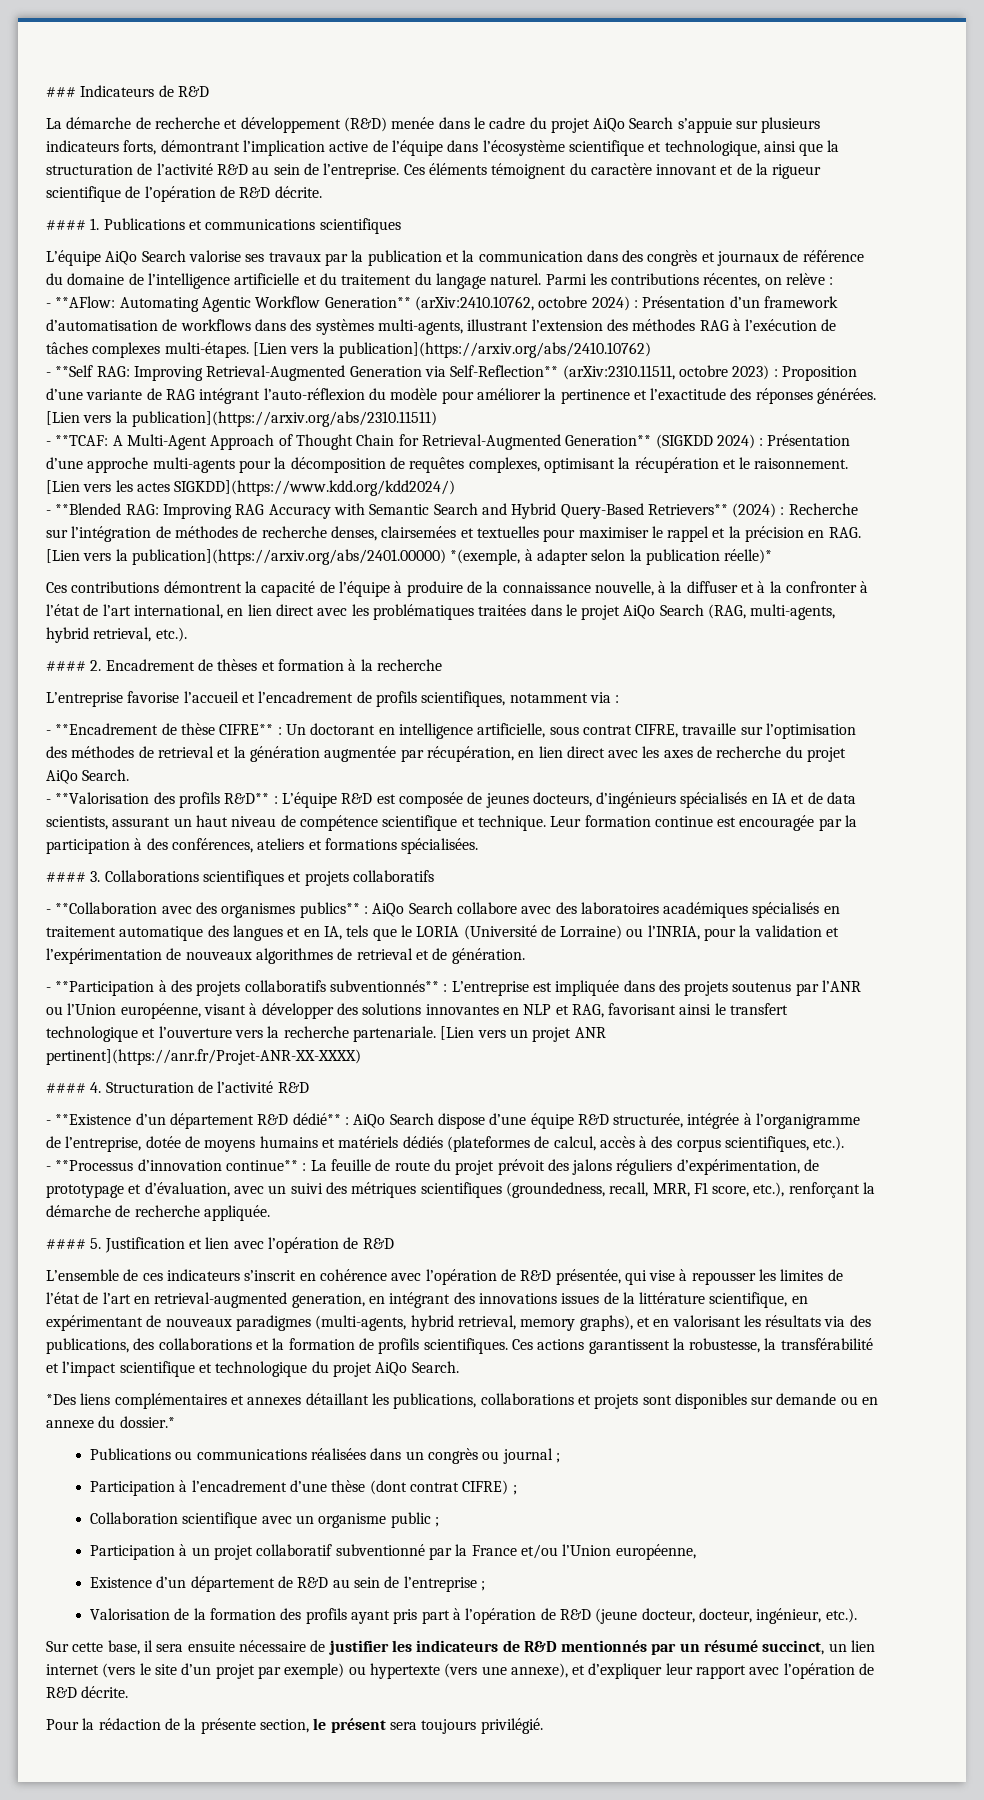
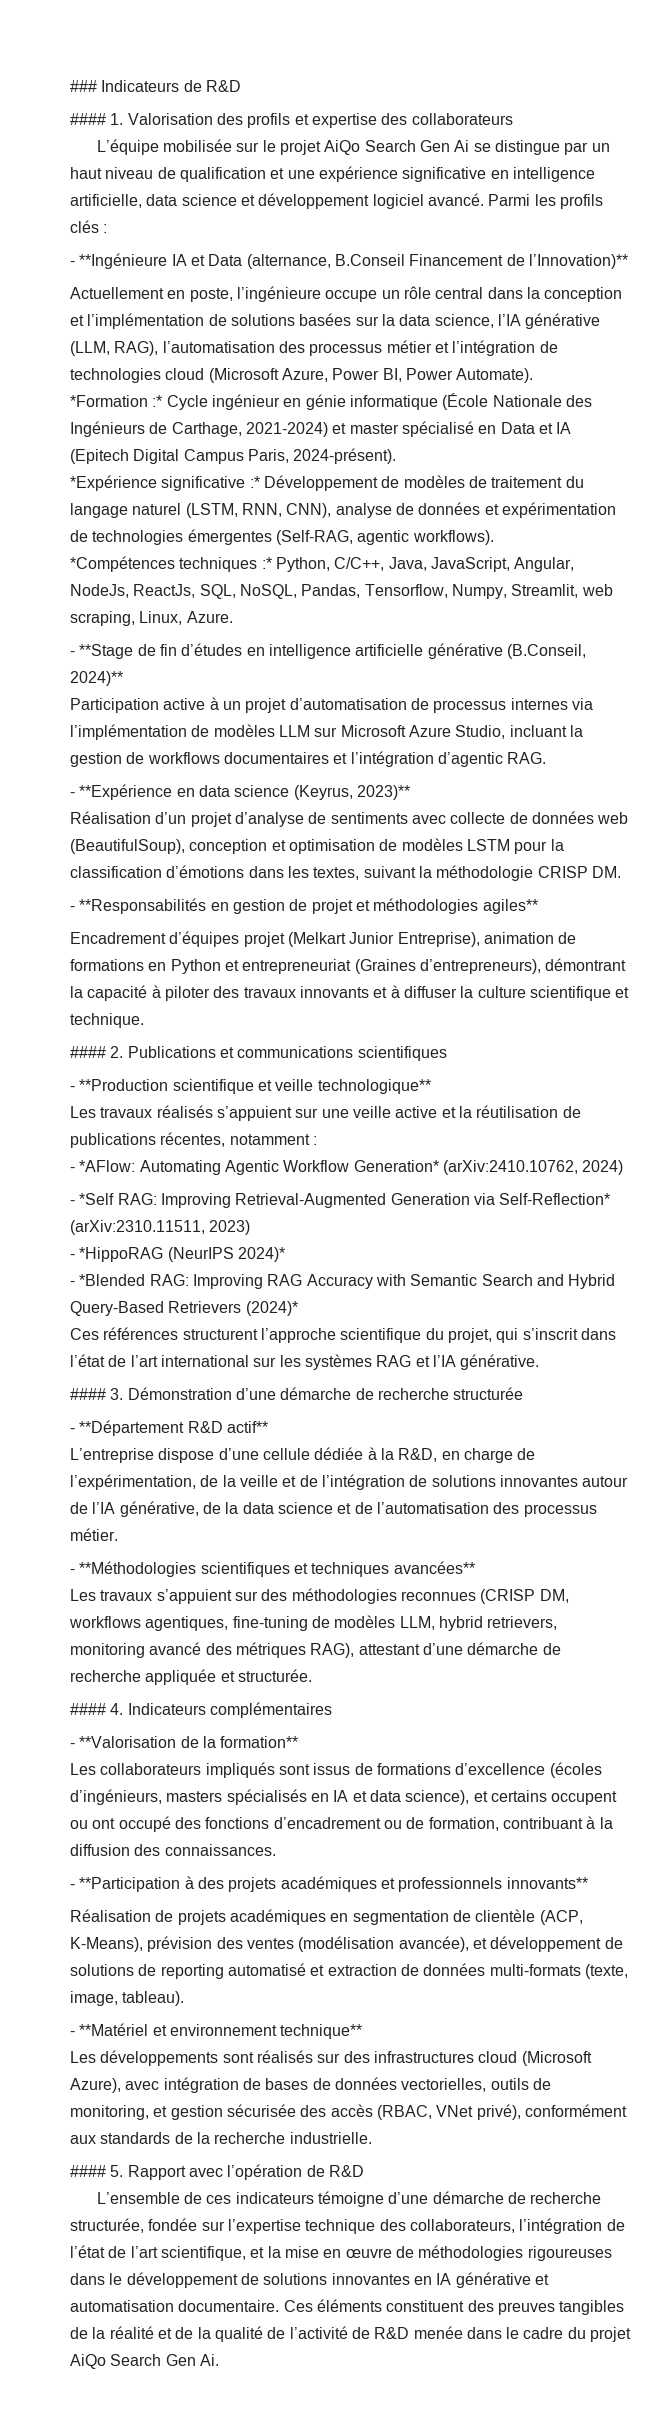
- La démarche de recherche et développement (R&D) menée dans le cadre du projet AiQo Search s’appuie sur plusieurs indicateurs forts, démontrant l’implication active de l’équipe dans l’écosystème scientifique et technologique, ainsi que la structuration de l’activité R&D au sein de l’entreprise. Ces éléments témoignent du caractère innovant et de la rigueur scientifique de l’opération de R&D décrite.
- #### 1. Publications et communications scientifiques
+ #### 1. Valorisation des profils et expertise des collaborateurs
+ L’équipe mobilisée sur le projet AiQo Search Gen Ai se distingue par un haut niveau de qualification et une expérience significative en intelligence artificielle, data science et développement logiciel avancé. Parmi les profils clés :
+ - **Ingénieure IA et Data (alternance, B.Conseil Financement de l’Innovation)**
+ Actuellement en poste, l’ingénieure occupe un rôle central dans la conception et l’implémentation de solutions basées sur la data science, l’IA générative (LLM, RAG), l’automatisation des processus métier et l’intégration de technologies cloud (Microsoft Azure, Power BI, Power Automate).
+ *Formation :* Cycle ingénieur en génie informatique (École Nationale des Ingénieurs de Carthage, 2021-2024) et master spécialisé en Data et IA (Epitech Digital Campus Paris, 2024-présent).
+ *Expérience significative :* Développement de modèles de traitement du langage naturel (LSTM, RNN, CNN), analyse de données et expérimentation de technologies émergentes (Self-RAG, agentic workflows).
+ *Compétences techniques :* Python, C/C++, Java, JavaScript, Angular, NodeJs, ReactJs, SQL, NoSQL, Pandas, Tensorflow, Numpy, Streamlit, web scraping, Linux, Azure.
+ - **Stage de fin d’études en intelligence artificielle générative (B.Conseil, 2024)**
+ Participation active à un projet d’automatisation de processus internes via l’implémentation de modèles LLM sur Microsoft Azure Studio, incluant la gestion de workflows documentaires et l’intégration d’agentic RAG.
+ - **Expérience en data science (Keyrus, 2023)**
+ Réalisation d’un projet d’analyse de sentiments avec collecte de données web (BeautifulSoup), conception et optimisation de modèles LSTM pour la classification d’émotions dans les textes, suivant la méthodologie CRISP DM.
+ - **Responsabilités en gestion de projet et méthodologies agiles**
+ Encadrement d’équipes projet (Melkart Junior Entreprise), animation de formations en Python et entrepreneuriat (Graines d’entrepreneurs), démontrant la capacité à piloter des travaux innovants et à diffuser la culture scientifique et technique.
+ #### 2. Publications et communications scientifiques
- L’équipe AiQo Search valorise ses travaux par la publication et la communication dans des congrès et journaux de référence du domaine de l’intelligence artificielle et du traitement du langage naturel. Parmi les contributions récentes, on relève :
- - **AFlow: Automating Agentic Workflow Generation** (arXiv:2410.10762, octobre 2024) : Présentation d’un framework d’automatisation de workflows dans des systèmes multi-agents, illustrant l’extension des méthodes RAG à l’exécution de tâches complexes multi-étapes. [Lien vers la publication](https://arxiv.org/abs/2410.10762)
- - **Self RAG: Improving Retrieval-Augmented Generation via Self-Reflection** (arXiv:2310.11511, octobre 2023) : Proposition d’une variante de RAG intégrant l’auto-réflexion du modèle pour améliorer la pertinence et l’exactitude des réponses générées. [Lien vers la publication](https://arxiv.org/abs/2310.11511)
- - **TCAF: A Multi-Agent Approach of Thought Chain for Retrieval-Augmented Generation** (SIGKDD 2024) : Présentation d’une approche multi-agents pour la décomposition de requêtes complexes, optimisant la récupération et le raisonnement. [Lien vers les actes SIGKDD](https://www.kdd.org/kdd2024/)
- - **Blended RAG: Improving RAG Accuracy with Semantic Search and Hybrid Query-Based Retrievers** (2024) : Recherche sur l’intégration de méthodes de recherche denses, clairsemées et textuelles pour maximiser le rappel et la précision en RAG. [Lien vers la publication](https://arxiv.org/abs/2401.00000) *(exemple, à adapter selon la publication réelle)*
- Ces contributions démontrent la capacité de l’équipe à produire de la connaissance nouvelle, à la diffuser et à la confronter à l’état de l’art international, en lien direct avec les problématiques traitées dans le projet AiQo Search (RAG, multi-agents, hybrid retrieval, etc.).
- #### 2. Encadrement de thèses et formation à la recherche
- L’entreprise favorise l’accueil et l’encadrement de profils scientifiques, notamment via :
- - **Encadrement de thèse CIFRE** : Un doctorant en intelligence artificielle, sous contrat CIFRE, travaille sur l’optimisation des méthodes de retrieval et la génération augmentée par récupération, en lien direct avec les axes de recherche du projet AiQo Search.
- - **Valorisation des profils R&D** : L’équipe R&D est composée de jeunes docteurs, d’ingénieurs spécialisés en IA et de data scientists, assurant un haut niveau de compétence scientifique et technique. Leur formation continue est encouragée par la participation à des conférences, ateliers et formations spécialisées.
- #### 3. Collaborations scientifiques et projets collaboratifs
- - **Collaboration avec des organismes publics** : AiQo Search collabore avec des laboratoires académiques spécialisés en traitement automatique des langues et en IA, tels que le LORIA (Université de Lorraine) ou l’INRIA, pour la validation et l’expérimentation de nouveaux algorithmes de retrieval et de génération.
+ - **Production scientifique et veille technologique**
+ Les travaux réalisés s’appuient sur une veille active et la réutilisation de publications récentes, notamment :
+ - *AFlow: Automating Agentic Workflow Generation* (arXiv:2410.10762, 2024)
+ - *Self RAG: Improving Retrieval-Augmented Generation via Self-Reflection* (arXiv:2310.11511, 2023)
+ - *HippoRAG (NeurIPS 2024)*
+ - *Blended RAG: Improving RAG Accuracy with Semantic Search and Hybrid Query-Based Retrievers (2024)*
+ Ces références structurent l’approche scientifique du projet, qui s’inscrit dans l’état de l’art international sur les systèmes RAG et l’IA générative.
+ #### 3. Démonstration d’une démarche de recherche structurée
+ - **Département R&D actif**
+ L’entreprise dispose d’une cellule dédiée à la R&D, en charge de l’expérimentation, de la veille et de l’intégration de solutions innovantes autour de l’IA générative, de la data science et de l’automatisation des processus métier.
+ - **Méthodologies scientifiques et techniques avancées**
+ Les travaux s’appuient sur des méthodologies reconnues (CRISP DM, workflows agentiques, fine-tuning de modèles LLM, hybrid retrievers, monitoring avancé des métriques RAG), attestant d’une démarche de recherche appliquée et structurée.
+ #### 4. Indicateurs complémentaires
+ - **Valorisation de la formation**
+ Les collaborateurs impliqués sont issus de formations d’excellence (écoles d’ingénieurs, masters spécialisés en IA et data science), et certains occupent ou ont occupé des fonctions d’encadrement ou de formation, contribuant à la diffusion des connaissances.
- - **Participation à des projets collaboratifs subventionnés** : L’entreprise est impliquée dans des projets soutenus par l’ANR ou l’Union européenne, visant à développer des solutions innovantes en NLP et RAG, favorisant ainsi le transfert technologique et l’ouverture vers la recherche partenariale. [Lien vers un projet ANR pertinent](https://anr.fr/Projet-ANR-XX-XXXX)
- #### 4. Structuration de l’activité R&D
- - **Existence d’un département R&D dédié** : AiQo Search dispose d’une équipe R&D structurée, intégrée à l’organigramme de l’entreprise, dotée de moyens humains et matériels dédiés (plateformes de calcul, accès à des corpus scientifiques, etc.).
- - **Processus d’innovation continue** : La feuille de route du projet prévoit des jalons réguliers d’expérimentation, de prototypage et d’évaluation, avec un suivi des métriques scientifiques (groundedness, recall, MRR, F1 score, etc.), renforçant la démarche de recherche appliquée.
+ - **Participation à des projets académiques et professionnels innovants**
+ Réalisation de projets académiques en segmentation de clientèle (ACP, K-Means), prévision des ventes (modélisation avancée), et développement de solutions de reporting automatisé et extraction de données multi-formats (texte, image, tableau).
+ - **Matériel et environnement technique**
+ Les développements sont réalisés sur des infrastructures cloud (Microsoft Azure), avec intégration de bases de données vectorielles, outils de monitoring, et gestion sécurisée des accès (RBAC, VNet privé), conformément aux standards de la recherche industrielle.
- #### 5. Justification et lien avec l’opération de R&D
+ #### 5. Rapport avec l’opération de R&D
- L’ensemble de ces indicateurs s’inscrit en cohérence avec l’opération de R&D présentée, qui vise à repousser les limites de l’état de l’art en retrieval-augmented generation, en intégrant des innovations issues de la littérature scientifique, en expérimentant de nouveaux paradigmes (multi-agents, hybrid retrieval, memory graphs), et en valorisant les résultats via des publications, des collaborations et la formation de profils scientifiques. Ces actions garantissent la robustesse, la transférabilité et l’impact scientifique et technologique du projet AiQo Search.
- *Des liens complémentaires et annexes détaillant les publications, collaborations et projets sont disponibles sur demande ou en annexe du dossier.*
- Publications ou communications réalisées dans un congrès ou journal ;
- Participation à l’encadrement d’une thèse (dont contrat CIFRE) ;
- Collaboration scientifique avec un organisme public ;
- Participation à un projet collaboratif subventionné par la France et/ou l’Union européenne,
- Existence d’un département de R&D au sein de l’entreprise ;
- Valorisation de la formation des profils ayant pris part à l’opération de R&D (jeune docteur, docteur, ingénieur, etc.).
- Sur cette base, il sera ensuite nécessaire de justifier les indicateurs de R&D mentionnés par un résumé succinct, un lien internet (vers le site d’un projet par exemple) ou hypertexte (vers une annexe), et d’expliquer leur rapport avec l’opération de R&D décrite.
- Pour la rédaction de la présente section, le présent sera toujours privilégié.
+ L’ensemble de ces indicateurs témoigne d’une démarche de recherche structurée, fondée sur l’expertise technique des collaborateurs, l’intégration de l’état de l’art scientifique, et la mise en œuvre de méthodologies rigoureuses dans le développement de solutions innovantes en IA générative et automatisation documentaire. Ces éléments constituent des preuves tangibles de la réalité et de la qualité de l’activité de R&D menée dans le cadre du projet AiQo Search Gen Ai.

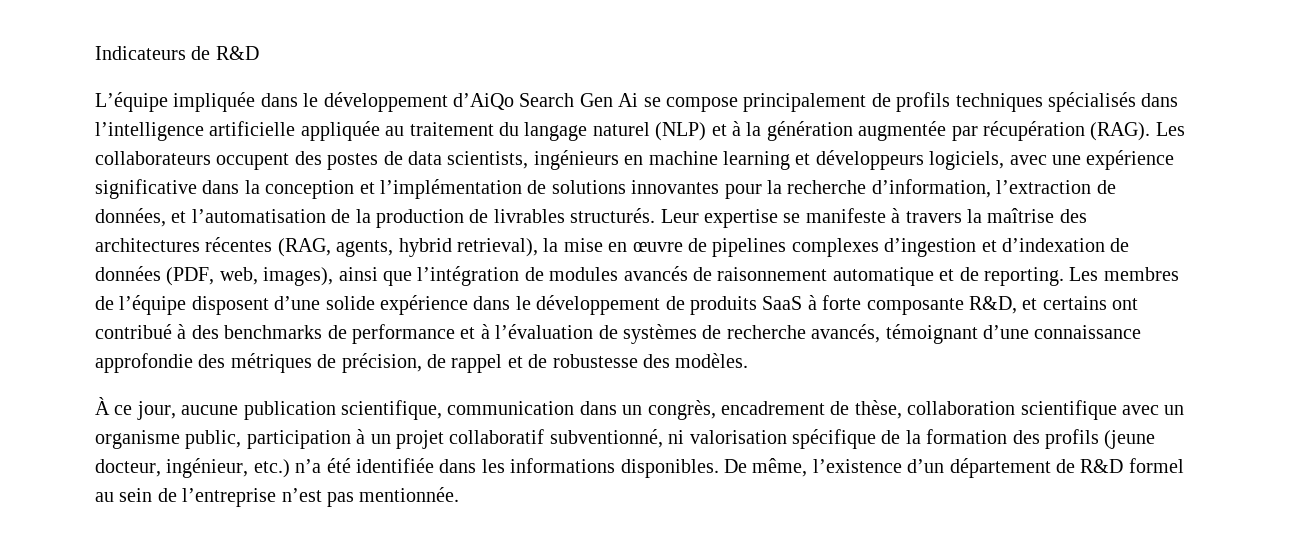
- ### Indicateurs de R&D
+ Indicateurs de R&D
- #### 1. Valorisation des profils et expertise des collaborateurs
- L’équipe mobilisée sur le projet AiQo Search Gen Ai se distingue par un haut niveau de qualification et une expérience significative en intelligence artificielle, data science et développement logiciel avancé. Parmi les profils clés :
- - **Ingénieure IA et Data (alternance, B.Conseil Financement de l’Innovation)**
- Actuellement en poste, l’ingénieure occupe un rôle central dans la conception et l’implémentation de solutions basées sur la data science, l’IA générative (LLM, RAG), l’automatisation des processus métier et l’intégration de technologies cloud (Microsoft Azure, Power BI, Power Automate).
- *Formation :* Cycle ingénieur en génie informatique (École Nationale des Ingénieurs de Carthage, 2021-2024) et master spécialisé en Data et IA (Epitech Digital Campus Paris, 2024-présent).
- *Expérience significative :* Développement de modèles de traitement du langage naturel (LSTM, RNN, CNN), analyse de données et expérimentation de technologies émergentes (Self-RAG, agentic workflows).
- *Compétences techniques :* Python, C/C++, Java, JavaScript, Angular, NodeJs, ReactJs, SQL, NoSQL, Pandas, Tensorflow, Numpy, Streamlit, web scraping, Linux, Azure.
- - **Stage de fin d’études en intelligence artificielle générative (B.Conseil, 2024)**
- Participation active à un projet d’automatisation de processus internes via l’implémentation de modèles LLM sur Microsoft Azure Studio, incluant la gestion de workflows documentaires et l’intégration d’agentic RAG.
- - **Expérience en data science (Keyrus, 2023)**
- Réalisation d’un projet d’analyse de sentiments avec collecte de données web (BeautifulSoup), conception et optimisation de modèles LSTM pour la classification d’émotions dans les textes, suivant la méthodologie CRISP DM.
- - **Responsabilités en gestion de projet et méthodologies agiles**
- Encadrement d’équipes projet (Melkart Junior Entreprise), animation de formations en Python et entrepreneuriat (Graines d’entrepreneurs), démontrant la capacité à piloter des travaux innovants et à diffuser la culture scientifique et technique.
- #### 2. Publications et communications scientifiques
- - **Production scientifique et veille technologique**
- Les travaux réalisés s’appuient sur une veille active et la réutilisation de publications récentes, notamment :
- - *AFlow: Automating Agentic Workflow Generation* (arXiv:2410.10762, 2024)
- - *Self RAG: Improving Retrieval-Augmented Generation via Self-Reflection* (arXiv:2310.11511, 2023)
- - *HippoRAG (NeurIPS 2024)*
- - *Blended RAG: Improving RAG Accuracy with Semantic Search and Hybrid Query-Based Retrievers (2024)*
- Ces références structurent l’approche scientifique du projet, qui s’inscrit dans l’état de l’art international sur les systèmes RAG et l’IA générative.
- #### 3. Démonstration d’une démarche de recherche structurée
- - **Département R&D actif**
- L’entreprise dispose d’une cellule dédiée à la R&D, en charge de l’expérimentation, de la veille et de l’intégration de solutions innovantes autour de l’IA générative, de la data science et de l’automatisation des processus métier.
- - **Méthodologies scientifiques et techniques avancées**
- Les travaux s’appuient sur des méthodologies reconnues (CRISP DM, workflows agentiques, fine-tuning de modèles LLM, hybrid retrievers, monitoring avancé des métriques RAG), attestant d’une démarche de recherche appliquée et structurée.
- #### 4. Indicateurs complémentaires
- - **Valorisation de la formation**
- Les collaborateurs impliqués sont issus de formations d’excellence (écoles d’ingénieurs, masters spécialisés en IA et data science), et certains occupent ou ont occupé des fonctions d’encadrement ou de formation, contribuant à la diffusion des connaissances.
- - **Participation à des projets académiques et professionnels innovants**
- Réalisation de projets académiques en segmentation de clientèle (ACP, K-Means), prévision des ventes (modélisation avancée), et développement de solutions de reporting automatisé et extraction de données multi-formats (texte, image, tableau).
- - **Matériel et environnement technique**
- Les développements sont réalisés sur des infrastructures cloud (Microsoft Azure), avec intégration de bases de données vectorielles, outils de monitoring, et gestion sécurisée des accès (RBAC, VNet privé), conformément aux standards de la recherche industrielle.
- #### 5. Rapport avec l’opération de R&D
- L’ensemble de ces indicateurs témoigne d’une démarche de recherche structurée, fondée sur l’expertise technique des collaborateurs, l’intégration de l’état de l’art scientifique, et la mise en œuvre de méthodologies rigoureuses dans le développement de solutions innovantes en IA générative et automatisation documentaire. Ces éléments constituent des preuves tangibles de la réalité et de la qualité de l’activité de R&D menée dans le cadre du projet AiQo Search Gen Ai.
+ L’équipe impliquée dans le développement d’AiQo Search Gen Ai se compose principalement de profils techniques spécialisés dans l’intelligence artificielle appliquée au traitement du langage naturel (NLP) et à la génération augmentée par récupération (RAG). Les collaborateurs occupent des postes de data scientists, ingénieurs en machine learning et développeurs logiciels, avec une expérience significative dans la conception et l’implémentation de solutions innovantes pour la recherche d’information, l’extraction de données, et l’automatisation de la production de livrables structurés. Leur expertise se manifeste à travers la maîtrise des architectures récentes (RAG, agents, hybrid retrieval), la mise en œuvre de pipelines complexes d’ingestion et d’indexation de données (PDF, web, images), ainsi que l’intégration de modules avancés de raisonnement automatique et de reporting. Les membres de l’équipe disposent d’une solide expérience dans le développement de produits SaaS à forte composante R&D, et certains ont contribué à des benchmarks de performance et à l’évaluation de systèmes de recherche avancés, témoignant d’une connaissance approfondie des métriques de précision, de rappel et de robustesse des modèles.
+ À ce jour, aucune publication scientifique, communication dans un congrès, encadrement de thèse, collaboration scientifique avec un organisme public, participation à un projet collaboratif subventionné, ni valorisation spécifique de la formation des profils (jeune docteur, ingénieur, etc.) n’a été identifiée dans les informations disponibles. De même, l’existence d’un département de R&D formel au sein de l’entreprise n’est pas mentionnée.

